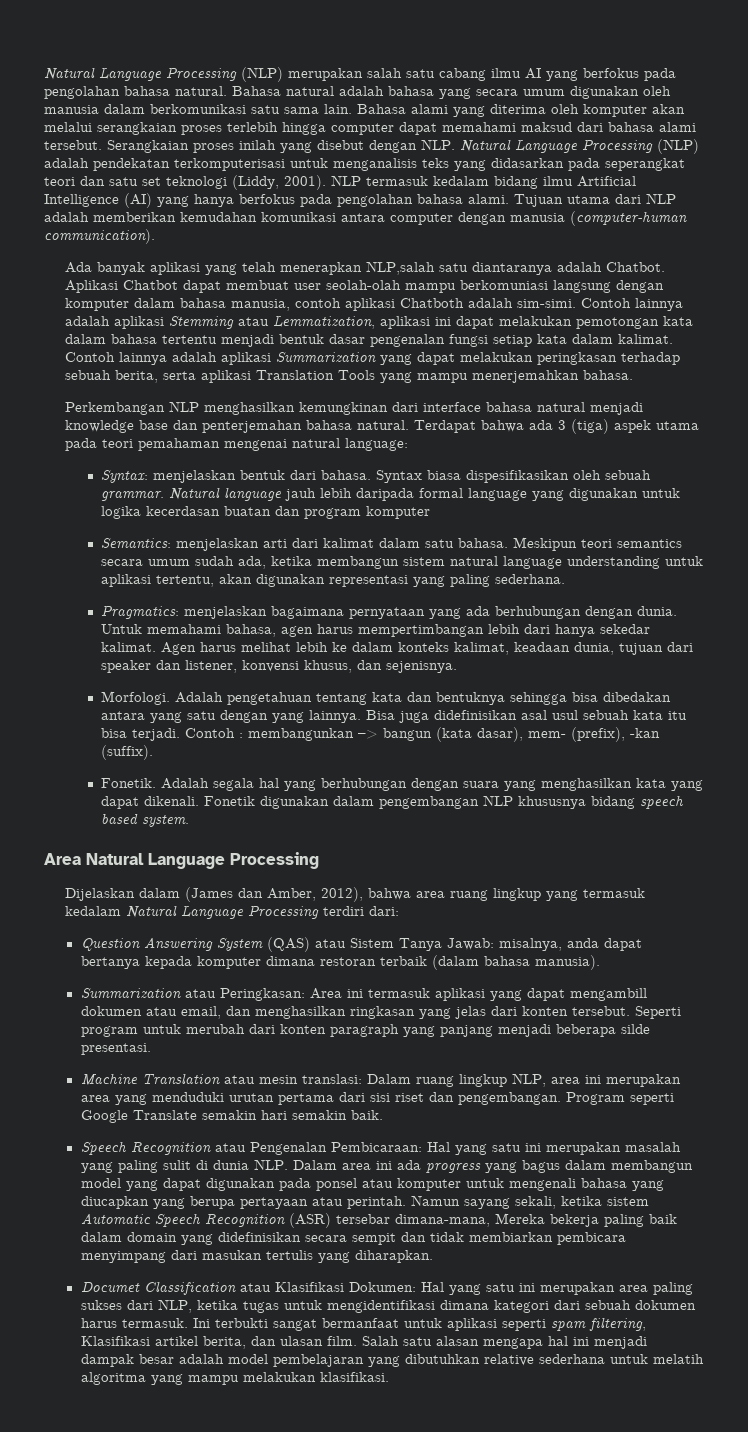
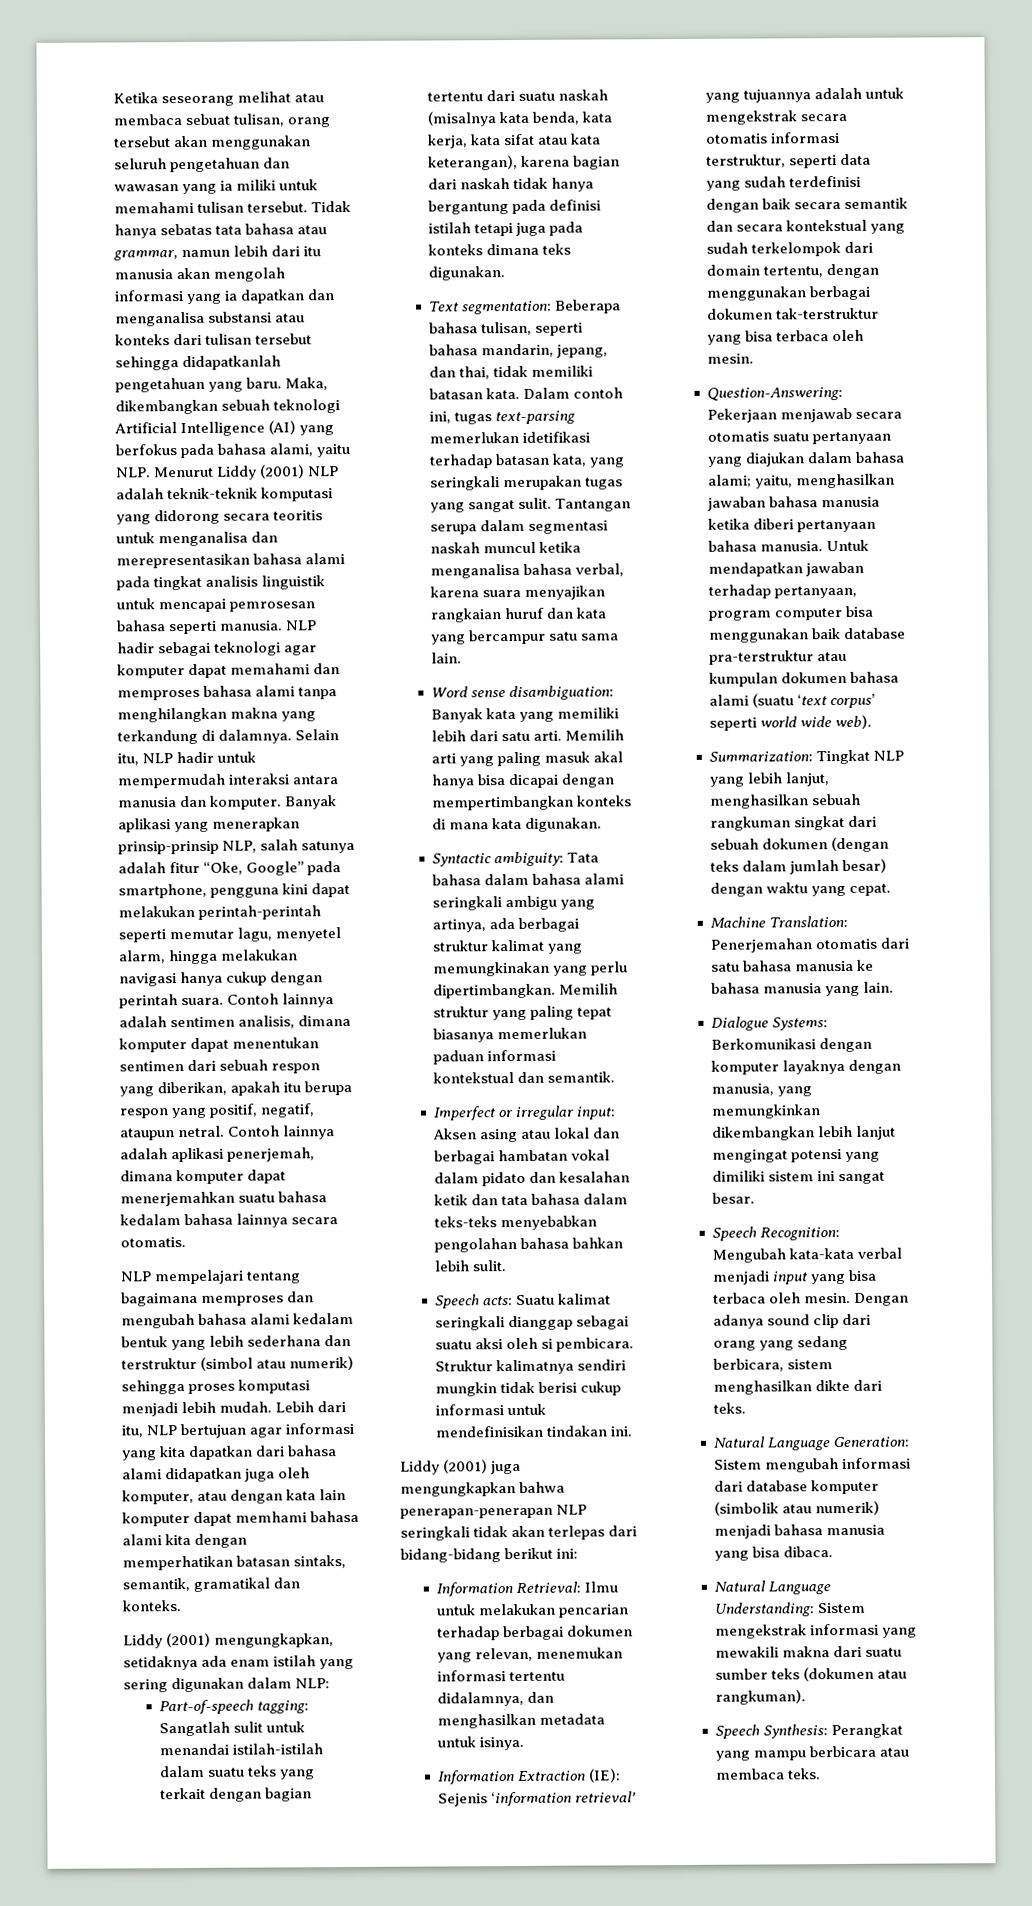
- Natural Language Processing (NLP) merupakan salah satu cabang ilmu AI yang berfokus pada pengolahan bahasa natural. Bahasa natural adalah bahasa yang secara umum digunakan oleh manusia dalam berkomunikasi satu sama lain. Bahasa alami yang diterima oleh komputer akan melalui serangkaian proses terlebih hingga computer dapat memahami maksud dari bahasa alami tersebut. Serangkaian proses inilah yang disebut dengan NLP. Natural Language Processing (NLP) adalah pendekatan terkomputerisasi untuk menganalisis teks yang didasarkan pada seperangkat teori dan satu set teknologi (Liddy, 2001). NLP termasuk kedalam bidang ilmu Artificial Intelligence (AI) yang hanya berfokus pada pengolahan bahasa alami. Tujuan utama dari NLP adalah memberikan kemudahan komunikasi antara computer dengan manusia (computer-human communication).
- Ada banyak aplikasi yang telah menerapkan NLP,salah satu diantaranya adalah Chatbot. Aplikasi Chatbot dapat membuat user seolah-olah mampu berkomuniasi langsung dengan komputer dalam bahasa manusia, contoh aplikasi Chatboth adalah sim-simi. Contoh lainnya adalah aplikasi Stemming atau Lemmatization, aplikasi ini dapat melakukan pemotongan kata dalam bahasa tertentu menjadi bentuk dasar pengenalan fungsi setiap kata dalam kalimat. Contoh lainnya adalah aplikasi Summarization yang dapat melakukan peringkasan terhadap sebuah berita, serta aplikasi Translation Tools yang mampu menerjemahkan bahasa.
- Perkembangan NLP menghasilkan kemungkinan dari interface bahasa natural menjadi knowledge base dan penterjemahan bahasa natural. Terdapat bahwa ada 3 (tiga) aspek utama pada teori pemahaman mengenai natural language:
- Syntax: menjelaskan bentuk dari bahasa. Syntax biasa dispesifikasikan oleh sebuah grammar. Natural language jauh lebih daripada formal language yang digunakan untuk logika kecerdasan buatan dan program komputer
- Semantics: menjelaskan arti dari kalimat dalam satu bahasa. Meskipun teori semantics secara umum sudah ada, ketika membangun sistem natural language understanding untuk aplikasi tertentu, akan digunakan representasi yang paling sederhana.
- Pragmatics: menjelaskan bagaimana pernyataan yang ada berhubungan dengan dunia. Untuk memahami bahasa, agen harus mempertimbangan lebih dari hanya sekedar kalimat. Agen harus melihat lebih ke dalam konteks kalimat, keadaan dunia, tujuan dari speaker dan listener, konvensi khusus, dan sejenisnya.
- Morfologi. Adalah pengetahuan tentang kata dan bentuknya sehingga bisa dibedakan antara yang satu dengan yang lainnya. Bisa juga didefinisikan asal usul sebuah kata itu bisa terjadi. Contoh : membangunkan –> bangun (kata dasar), mem- (prefix), -kan (suffix).
- Fonetik. Adalah segala hal yang berhubungan dengan suara yang menghasilkan kata yang dapat dikenali. Fonetik digunakan dalam pengembangan NLP khususnya bidang speech based system.
- Area Natural Language Processing
- Dijelaskan dalam (James dan Amber, 2012), bahwa area ruang lingkup yang termasuk kedalam Natural Language Processing terdiri dari:
- Question Answering System (QAS) atau Sistem Tanya Jawab: misalnya, anda dapat bertanya kepada komputer dimana restoran terbaik (dalam bahasa manusia).
- Summarization atau Peringkasan: Area ini termasuk aplikasi yang dapat mengambill dokumen atau email, dan menghasilkan ringkasan yang jelas dari konten tersebut. Seperti program untuk merubah dari konten paragraph yang panjang menjadi beberapa silde presentasi.
- Machine Translation atau mesin translasi: Dalam ruang lingkup NLP, area ini merupakan area yang menduduki urutan pertama dari sisi riset dan pengembangan. Program seperti Google Translate semakin hari semakin baik.
- Speech Recognition atau Pengenalan Pembicaraan: Hal yang satu ini merupakan masalah yang paling sulit di dunia NLP. Dalam area ini ada progress yang bagus dalam membangun model yang dapat digunakan pada ponsel atau komputer untuk mengenali bahasa yang diucapkan yang berupa pertayaan atau perintah. Namun sayang sekali, ketika sistem Automatic Speech Recognition (ASR) tersebar dimana-mana, Mereka bekerja paling baik dalam domain yang didefinisikan secara sempit dan tidak membiarkan pembicara menyimpang dari masukan tertulis yang diharapkan.
- Documet Classification atau Klasifikasi Dokumen: Hal yang satu ini merupakan area paling sukses dari NLP, ketika tugas untuk mengidentifikasi dimana kategori dari sebuah dokumen harus termasuk. Ini terbukti sangat bermanfaat untuk aplikasi seperti spam filtering, Klasifikasi artikel berita, dan ulasan film. Salah satu alasan mengapa hal ini menjadi dampak besar adalah model pembelajaran yang dibutuhkan relative sederhana untuk melatih algoritma yang mampu melakukan klasifikasi.
+ Ketika seseorang melihat atau membaca sebuat tulisan, orang tersebut akan menggunakan seluruh pengetahuan dan wawasan yang ia miliki untuk memahami tulisan tersebut. Tidak hanya sebatas tata bahasa atau grammar, namun lebih dari itu manusia akan mengolah informasi yang ia dapatkan dan menganalisa substansi atau konteks dari tulisan tersebut sehingga didapatkanlah pengetahuan yang baru. Maka, dikembangkan sebuah teknologi Artificial Intelligence (AI) yang berfokus pada bahasa alami, yaitu NLP. Menurut Liddy (2001) NLP adalah teknik-teknik komputasi yang didorong secara teoritis untuk menganalisa dan merepresentasikan bahasa alami pada tingkat analisis linguistik untuk mencapai pemrosesan bahasa seperti manusia. NLP hadir sebagai teknologi agar komputer dapat memahami dan memproses bahasa alami tanpa menghilangkan makna yang terkandung di dalamnya. Selain itu, NLP hadir untuk mempermudah interaksi antara manusia dan komputer. Banyak aplikasi yang menerapkan prinsip-prinsip NLP, salah satunya adalah fitur “Oke, Google” pada smartphone, pengguna kini dapat melakukan perintah-perintah seperti memutar lagu, menyetel alarm, hingga melakukan navigasi hanya cukup dengan perintah suara. Contoh lainnya adalah sentimen analisis, dimana komputer dapat menentukan sentimen dari sebuah respon yang diberikan, apakah itu berupa respon yang positif, negatif, ataupun netral. Contoh lainnya adalah aplikasi penerjemah, dimana komputer dapat menerjemahkan suatu bahasa kedalam bahasa lainnya secara otomatis.
+ NLP mempelajari tentang bagaimana memproses dan mengubah bahasa alami kedalam bentuk yang lebih sederhana dan terstruktur (simbol atau numerik) sehingga proses komputasi menjadi lebih mudah. Lebih dari itu, NLP bertujuan agar informasi yang kita dapatkan dari bahasa alami didapatkan juga oleh komputer, atau dengan kata lain komputer dapat memhami bahasa alami kita dengan memperhatikan batasan sintaks, semantik, gramatikal dan konteks.
+ Liddy (2001) mengungkapkan, setidaknya ada enam istilah yang sering digunakan dalam NLP:
+ Part-of-speech tagging: Sangatlah sulit untuk menandai istilah-istilah dalam suatu teks yang terkait dengan bagian tertentu dari suatu naskah (misalnya kata benda, kata kerja, kata sifat atau kata keterangan), karena bagian dari naskah tidak hanya bergantung pada definisi istilah tetapi juga pada konteks dimana teks digunakan.
+ Text segmentation: Beberapa bahasa tulisan, seperti bahasa mandarin, jepang, dan thai, tidak memiliki batasan kata. Dalam contoh ini, tugas text-parsing memerlukan idetifikasi terhadap batasan kata, yang seringkali merupakan tugas yang sangat sulit. Tantangan serupa dalam segmentasi naskah muncul ketika menganalisa bahasa verbal, karena suara menyajikan rangkaian huruf dan kata yang bercampur satu sama lain.
+ Word sense disambiguation: Banyak kata yang memiliki lebih dari satu arti. Memilih arti yang paling masuk akal hanya bisa dicapai dengan mempertimbangkan konteks di mana kata digunakan.
+ Syntactic ambiguity: Tata bahasa dalam bahasa alami seringkali ambigu yang artinya, ada berbagai struktur kalimat yang memungkinakan yang perlu dipertimbangkan. Memilih struktur yang paling tepat biasanya memerlukan paduan informasi kontekstual dan semantik.
+ Imperfect or irregular input: Aksen asing atau lokal dan berbagai hambatan vokal dalam pidato dan kesalahan ketik dan tata bahasa dalam teks-teks menyebabkan pengolahan bahasa bahkan lebih sulit.
+ Speech acts: Suatu kalimat seringkali dianggap sebagai suatu aksi oleh si pembicara. Struktur kalimatnya sendiri mungkin tidak berisi cukup informasi untuk mendefinisikan tindakan ini.
+ Liddy (2001) juga mengungkapkan bahwa penerapan-penerapan NLP seringkali tidak akan terlepas dari bidang-bidang berikut ini:
+ Information Retrieval: Ilmu untuk melakukan pencarian terhadap berbagai dokumen yang relevan, menemukan informasi tertentu didalamnya, dan menghasilkan metadata untuk isinya.
+ Information Extraction (IE): Sejenis ‘information retrieval’ yang tujuannya adalah untuk mengekstrak secara otomatis informasi terstruktur, seperti data yang sudah terdefinisi dengan baik secara semantik dan secara kontekstual yang sudah terkelompok dari domain tertentu, dengan menggunakan berbagai dokumen tak-terstruktur yang bisa terbaca oleh mesin.
+ Question-Answering: Pekerjaan menjawab secara otomatis suatu pertanyaan yang diajukan dalam bahasa alami; yaitu, menghasilkan jawaban bahasa manusia ketika diberi pertanyaan bahasa manusia. Untuk mendapatkan jawaban terhadap pertanyaan, program computer bisa menggunakan baik database pra-terstruktur atau kumpulan dokumen bahasa alami (suatu ‘text corpus’ seperti world wide web).
+ Summarization: Tingkat NLP yang lebih lanjut, menghasilkan sebuah rangkuman singkat dari sebuah dokumen (dengan teks dalam jumlah besar) dengan waktu yang cepat.
+ Machine Translation: Penerjemahan otomatis dari satu bahasa manusia ke bahasa manusia yang lain.
+ Dialogue Systems: Berkomunikasi dengan komputer layaknya dengan manusia, yang memungkinkan dikembangkan lebih lanjut mengingat potensi yang dimiliki sistem ini sangat besar.
+ Speech Recognition: Mengubah kata-kata verbal menjadi input yang bisa terbaca oleh mesin. Dengan adanya sound clip dari orang yang sedang berbicara, sistem menghasilkan dikte dari teks.
+ Natural Language Generation: Sistem mengubah informasi dari database komputer (simbolik atau numerik) menjadi bahasa manusia yang bisa dibaca.
+ Natural Language Understanding: Sistem mengekstrak informasi yang mewakili makna dari suatu sumber teks (dokumen atau rangkuman).
+ Speech Synthesis: Perangkat yang mampu berbicara atau membaca teks.

